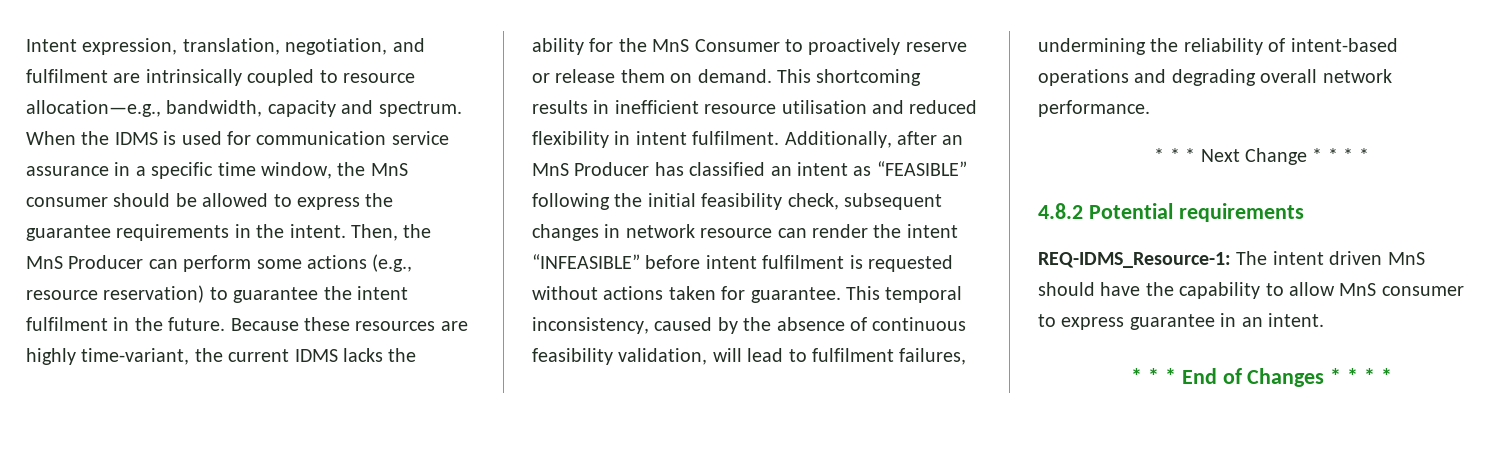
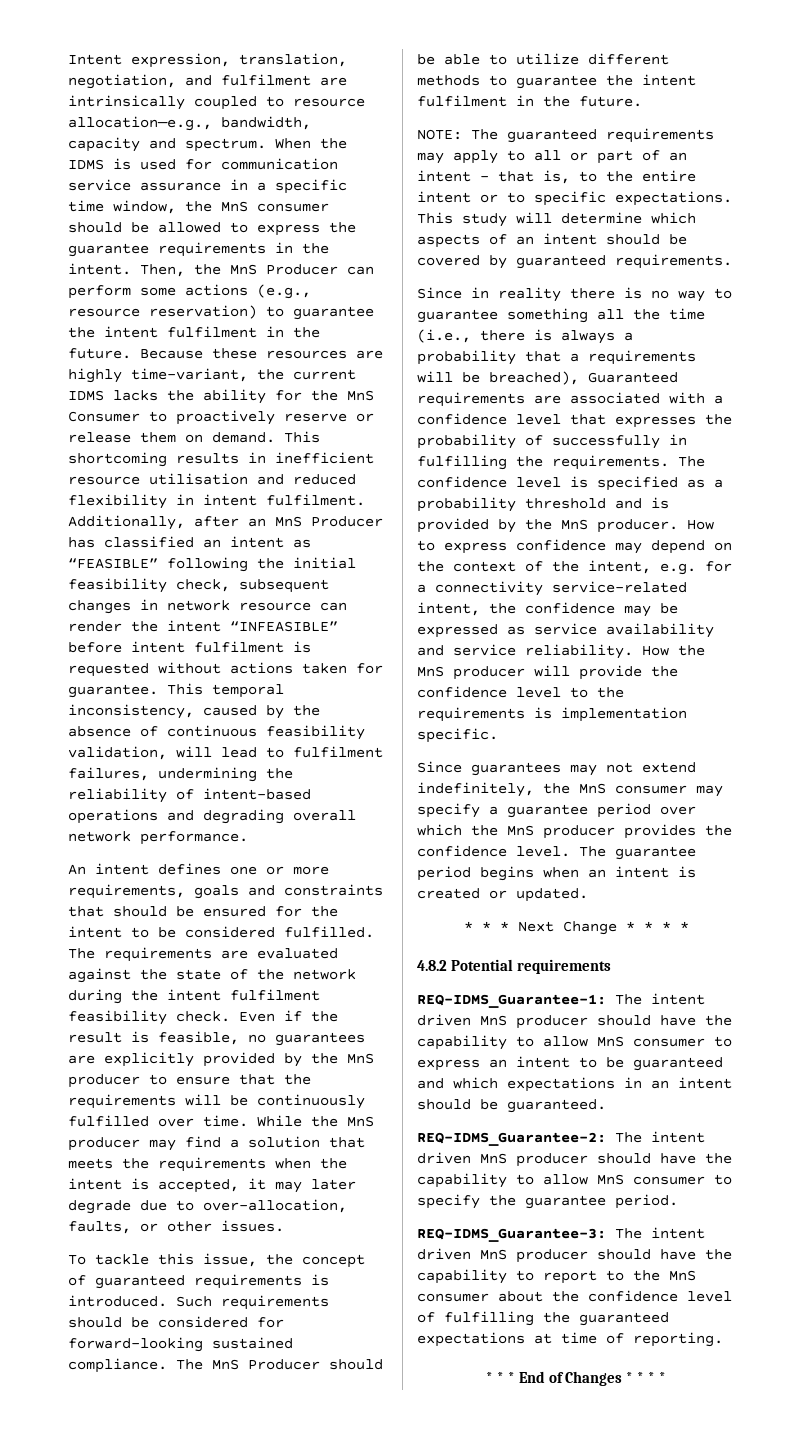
+ An intent defines one or more requirements, goals and constraints that should be ensured for the intent to be considered fulfilled. The requirements are evaluated against the state of the network during the intent fulfilment feasibility check. Even if the result is feasible, no guarantees are explicitly provided by the MnS producer to ensure that the requirements will be continuously fulfilled over time. While the MnS producer may find a solution that meets the requirements when the intent is accepted, it may later degrade due to over-allocation, faults, or other issues.
+ To tackle this issue, the concept of guaranteed requirements is introduced. Such requirements should be considered for forward-looking sustained compliance. The MnS Producer should be able to utilize different methods to guarantee the intent fulfilment in the future.
+ NOTE: The guaranteed requirements may apply to all or part of an intent - that is, to the entire intent or to specific expectations. This study will determine which aspects of an intent should be covered by guaranteed requirements.
+ Since in reality there is no way to guarantee something all the time (i.e., there is always a probability that a requirements will be breached), Guaranteed requirements are associated with a confidence level that expresses the probability of successfully in fulfilling the requirements. The confidence level is specified as a probability threshold and is provided by the MnS producer. How to express confidence may depend on the context of the intent, e.g. for a connectivity service-related intent, the confidence may be expressed as service availability and service reliability. How the MnS producer will provide the confidence level to the requirements is implementation specific.
+ Since guarantees may not extend indefinitely, the MnS consumer may specify a guarantee period over which the MnS producer provides the confidence level. The guarantee period begins when an intent is created or updated.
- REQ-IDMS_Resource-1: The intent driven MnS should have the capability to allow MnS consumer to express guarantee in an intent.
+ REQ-IDMS_Guarantee-1: The intent driven MnS producer should have the capability to allow MnS consumer to express an intent to be guaranteed and which expectations in an intent should be guaranteed.
+ REQ-IDMS_Guarantee-2: The intent driven MnS producer should have the capability to allow MnS consumer to specify the guarantee period.
+ REQ-IDMS_Guarantee-3: The intent driven MnS producer should have the capability to report to the MnS consumer about the confidence level of fulfilling the guaranteed expectations at time of reporting.

